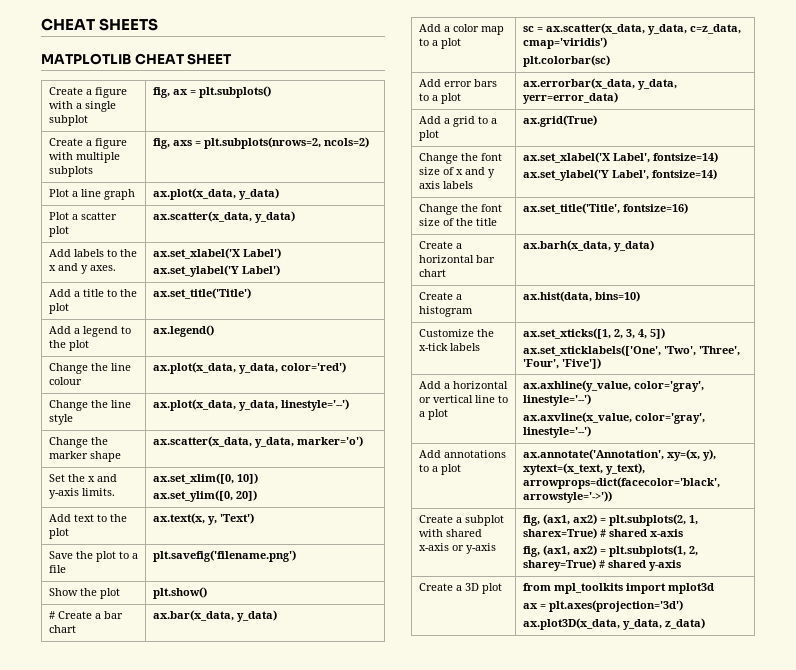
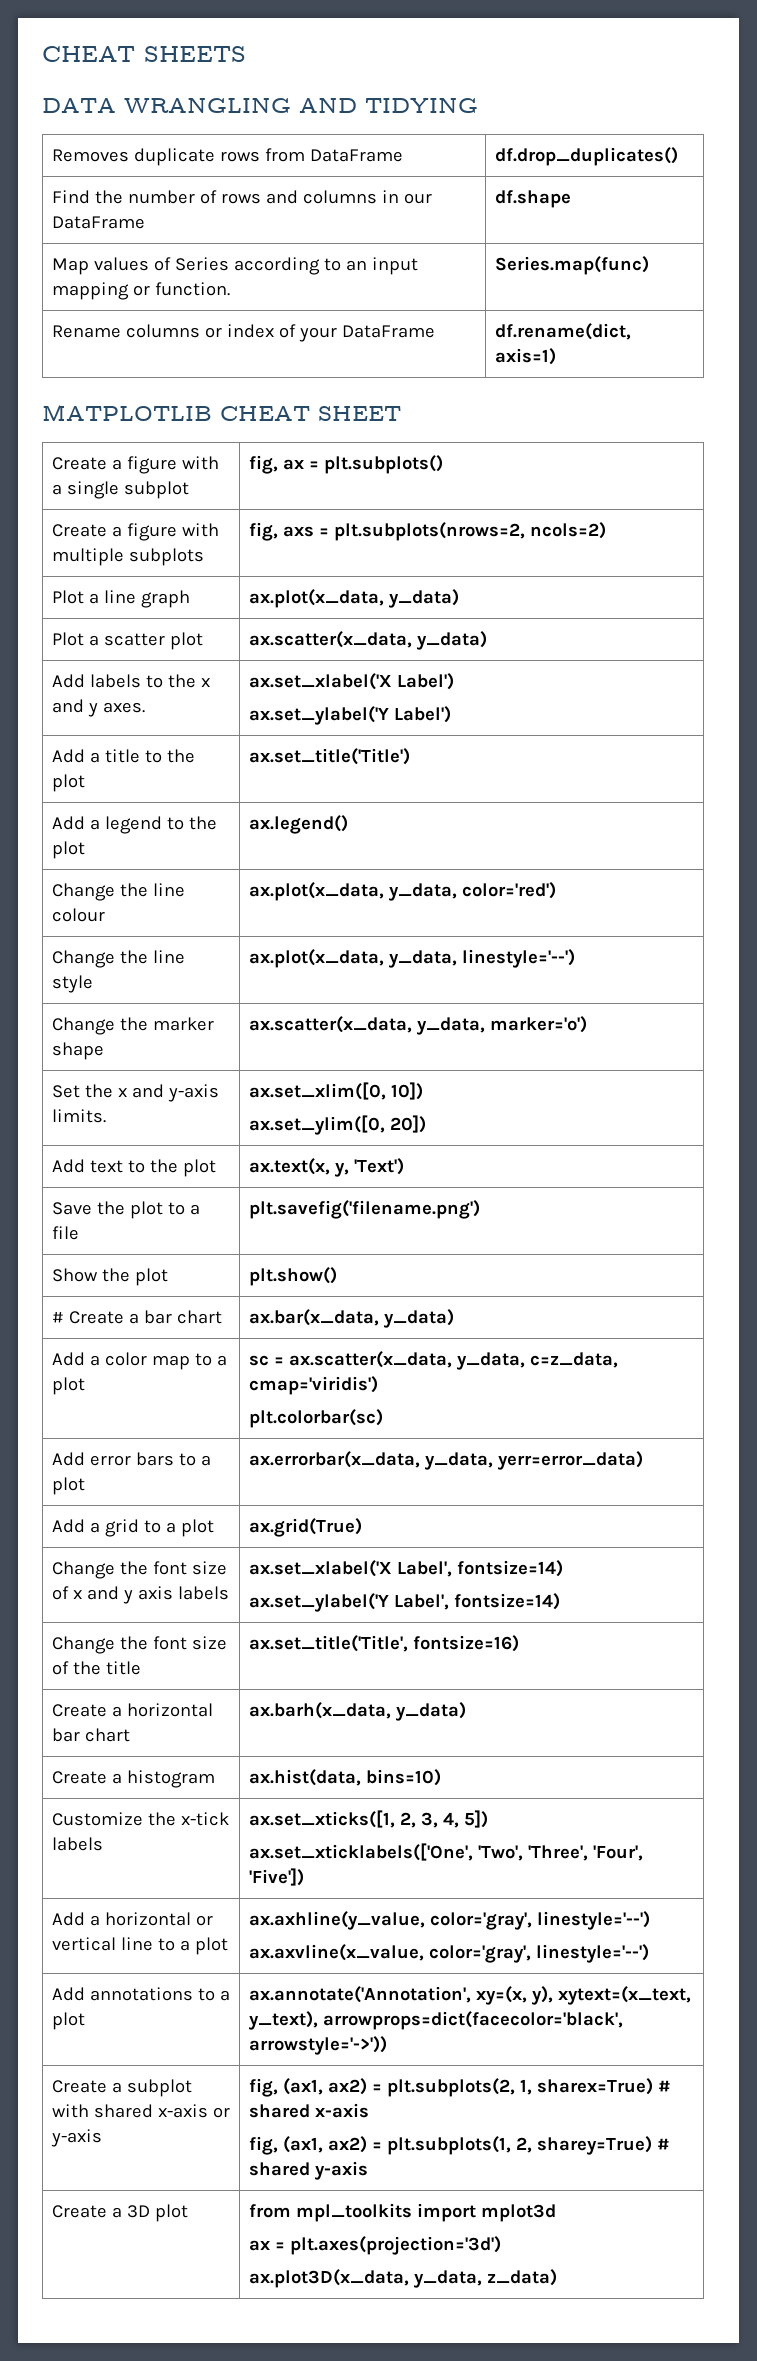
+ DATA WRANGLING AND TIDYING
+ Removes duplicate rows from DataFrame | df.drop_duplicates()
+ Find the number of rows and columns in our DataFrame | df.shape
+ Map values of Series according to an input mapping or function. | Series.map(func)
+ Rename columns or index of your DataFrame | df.rename(dict, axis=1)

